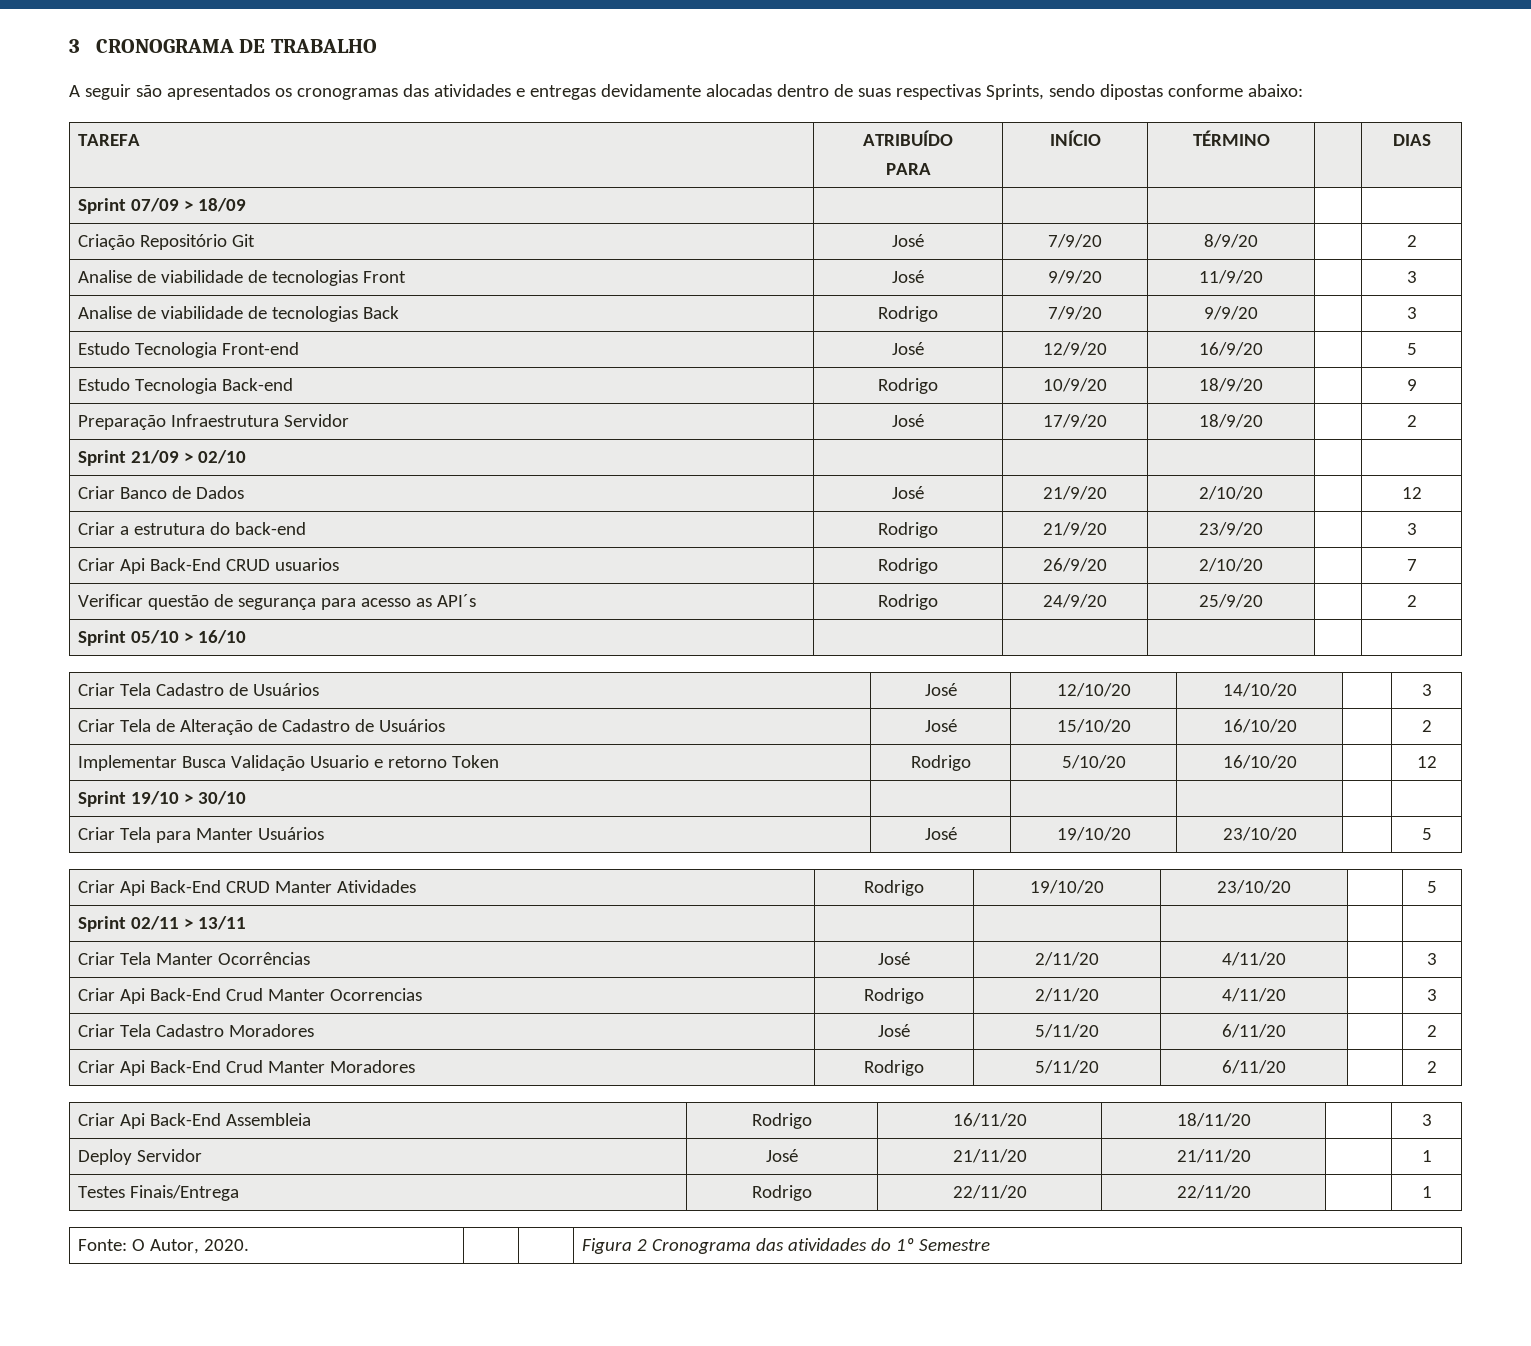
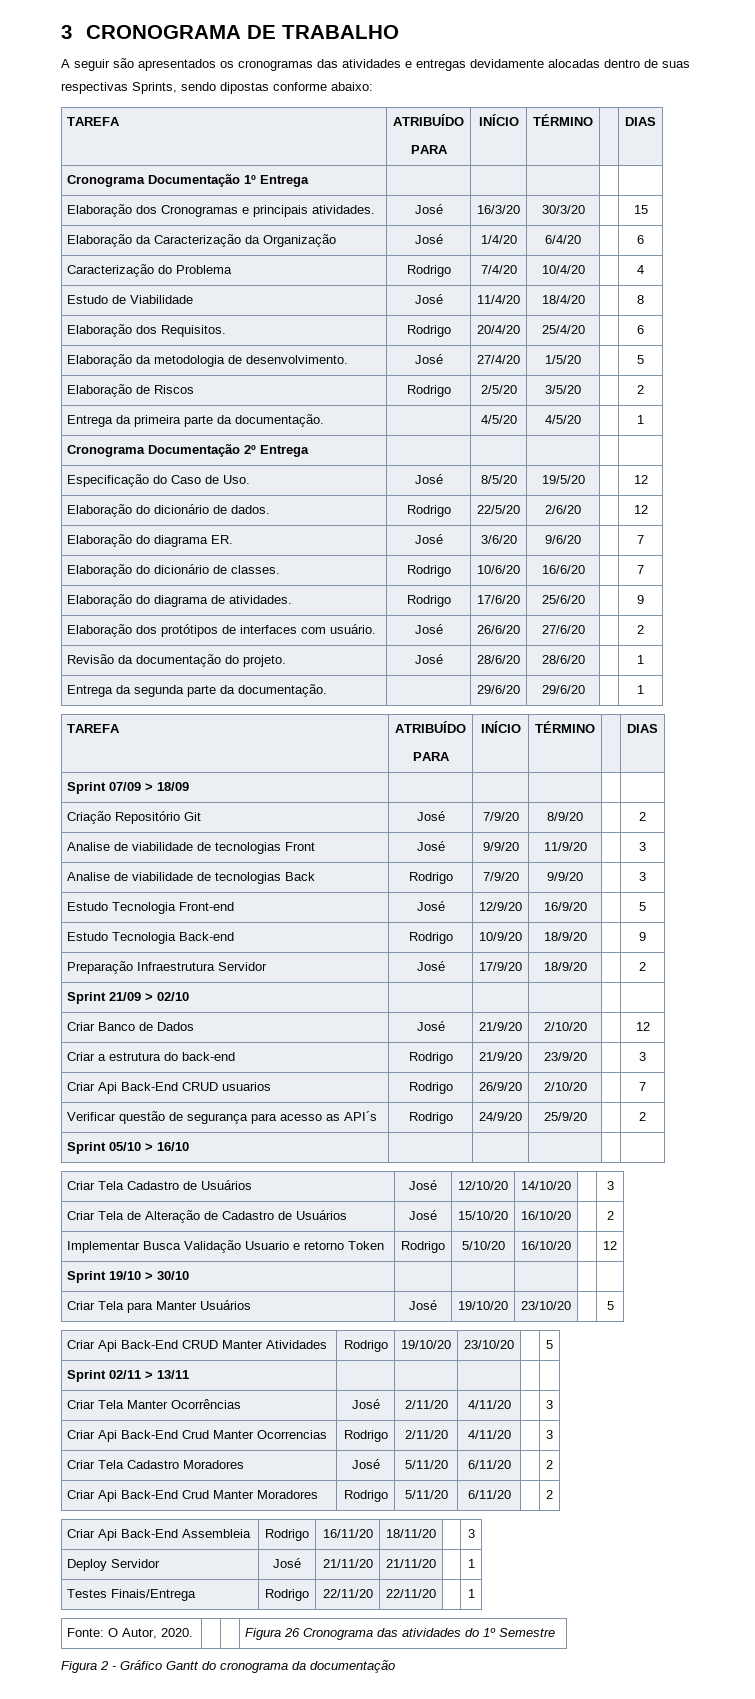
+ Cronograma Documentação 1º Entrega | | | | |
+ Elaboração dos Cronogramas e principais atividades. | José | 16/3/20 | 30/3/20 | | 15
+ Elaboração da Caracterização da Organização | José | 1/4/20 | 6/4/20 | | 6
+ Caracterização do Problema | Rodrigo | 7/4/20 | 10/4/20 | | 4
+ Estudo de Viabilidade | José | 11/4/20 | 18/4/20 | | 8
+ Elaboração dos Requisitos. | Rodrigo | 20/4/20 | 25/4/20 | | 6
+ Elaboração da metodologia de desenvolvimento. | José | 27/4/20 | 1/5/20 | | 5
+ Elaboração de Riscos | Rodrigo | 2/5/20 | 3/5/20 | | 2
+ Entrega da primeira parte da documentação. | | 4/5/20 | 4/5/20 | | 1
+ Cronograma Documentação 2º Entrega | | | | |
+ Especificação do Caso de Uso. | José | 8/5/20 | 19/5/20 | | 12
+ Elaboração do dicionário de dados. | Rodrigo | 22/5/20 | 2/6/20 | | 12
+ Elaboração do diagrama ER. | José | 3/6/20 | 9/6/20 | | 7
+ Elaboração do dicionário de classes. | Rodrigo | 10/6/20 | 16/6/20 | | 7
+ Elaboração do diagrama de atividades. | Rodrigo | 17/6/20 | 25/6/20 | | 9
+ Elaboração dos protótipos de interfaces com usuário. | José | 26/6/20 | 27/6/20 | | 2
+ Revisão da documentação do projeto. | José | 28/6/20 | 28/6/20 | | 1
+ Entrega da segunda parte da documentação. | | 29/6/20 | 29/6/20 | | 1
+ TAREFA | ATRIBUÍDO
+ PARA | INÍCIO | TÉRMINO | | DIAS
- Fonte: O Autor, 2020. | | | Figura 2 Cronograma das atividades do 1º Semestre
+ Fonte: O Autor, 2020. | | | Figura 26 Cronograma das atividades do 1º Semestre
+ Figura 2 - Gráfico Gantt do cronograma da documentação

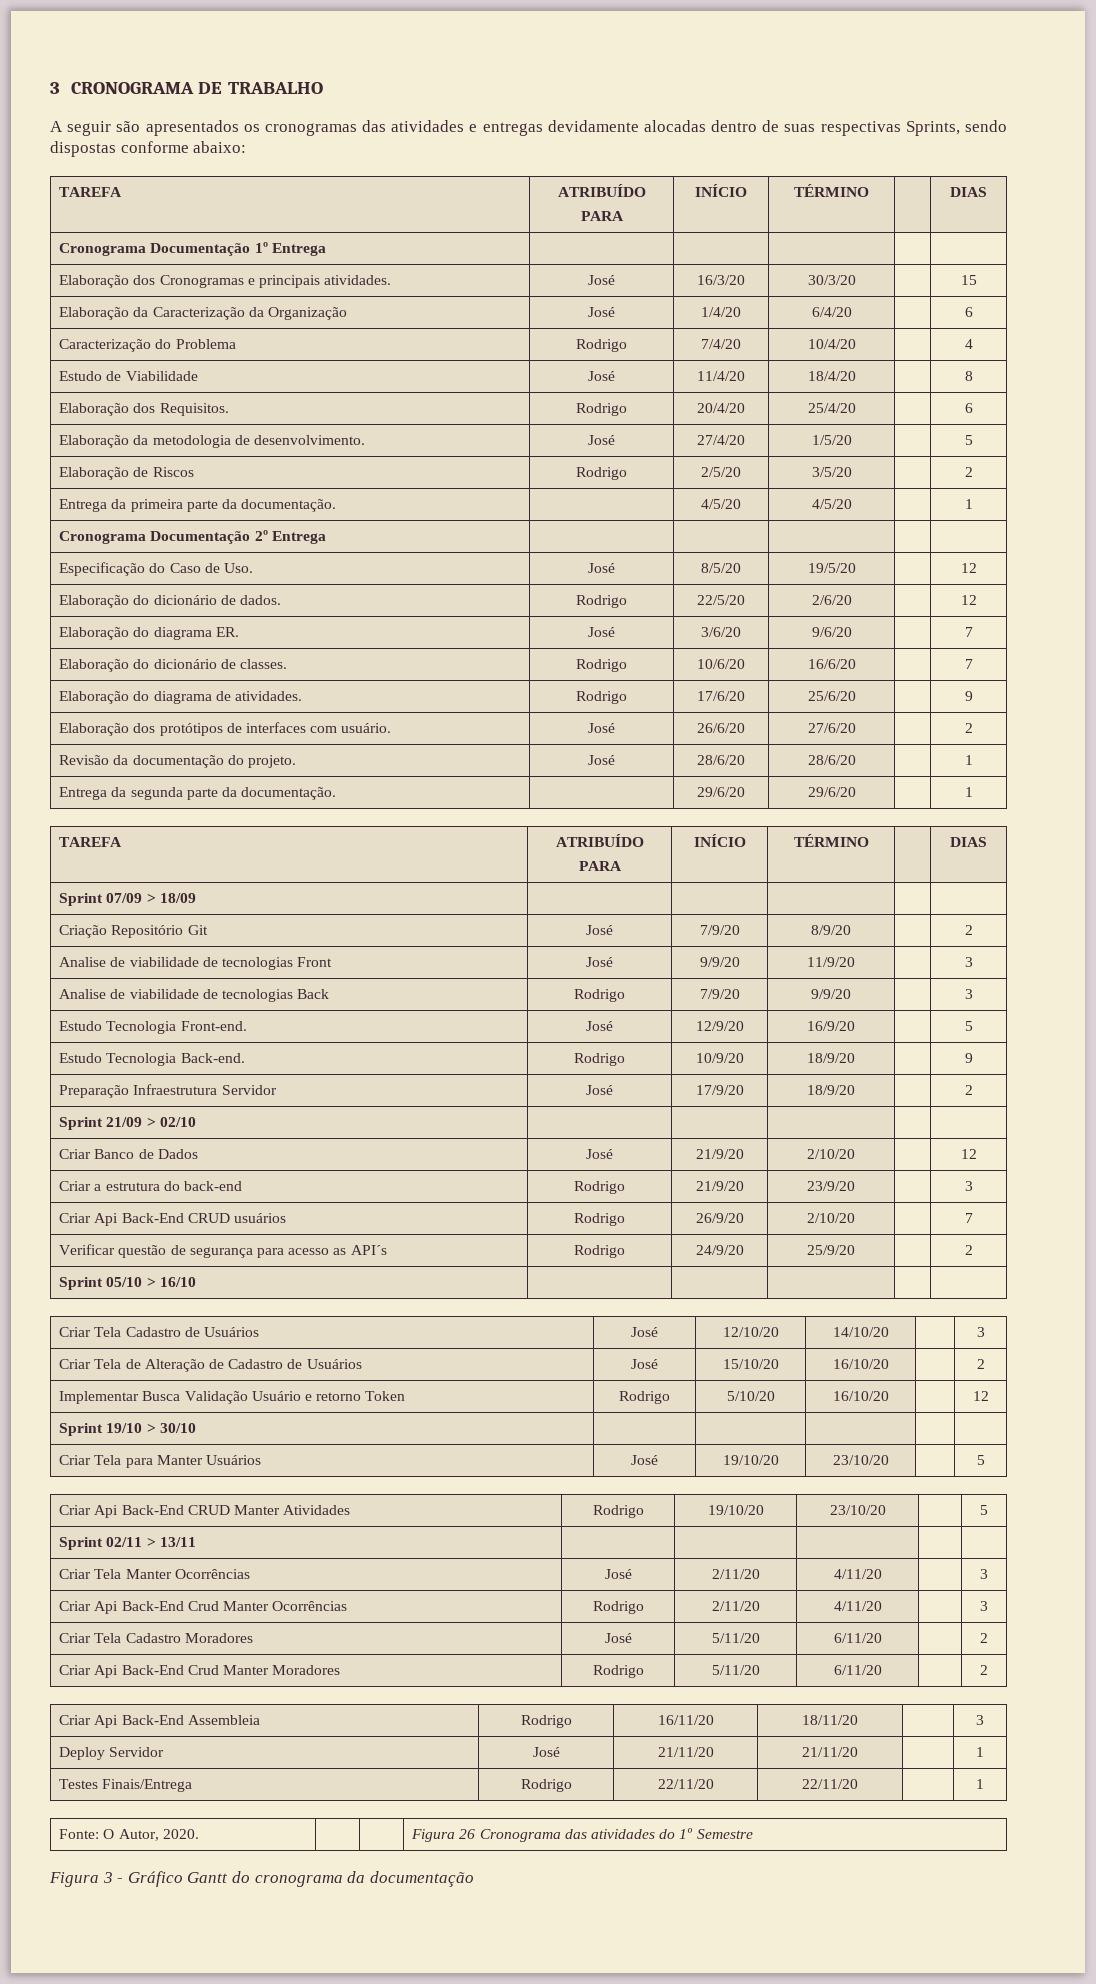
- A seguir são apresentados os cronogramas das atividades e entregas devidamente alocadas dentro de suas respectivas Sprints, sendo dipostas conforme abaixo:
+ A seguir são apresentados os cronogramas das atividades e entregas devidamente alocadas dentro de suas respectivas Sprints, sendo dispostas conforme abaixo:
- Estudo Tecnologia Front-end | José | 12/9/20 | 16/9/20 | | 5
+ Estudo Tecnologia Front-end. | José | 12/9/20 | 16/9/20 | | 5
- Estudo Tecnologia Back-end | Rodrigo | 10/9/20 | 18/9/20 | | 9
+ Estudo Tecnologia Back-end. | Rodrigo | 10/9/20 | 18/9/20 | | 9
- Criar Api Back-End CRUD usuarios | Rodrigo | 26/9/20 | 2/10/20 | | 7
+ Criar Api Back-End CRUD usuários | Rodrigo | 26/9/20 | 2/10/20 | | 7
- Implementar Busca Validação Usuario e retorno Token | Rodrigo | 5/10/20 | 16/10/20 | | 12
+ Implementar Busca Validação Usuário e retorno Token | Rodrigo | 5/10/20 | 16/10/20 | | 12
- Criar Api Back-End Crud Manter Ocorrencias | Rodrigo | 2/11/20 | 4/11/20 | | 3
+ Criar Api Back-End Crud Manter Ocorrências | Rodrigo | 2/11/20 | 4/11/20 | | 3
- Figura 2 - Gráfico Gantt do cronograma da documentação
+ Figura 3 - Gráfico Gantt do cronograma da documentação

